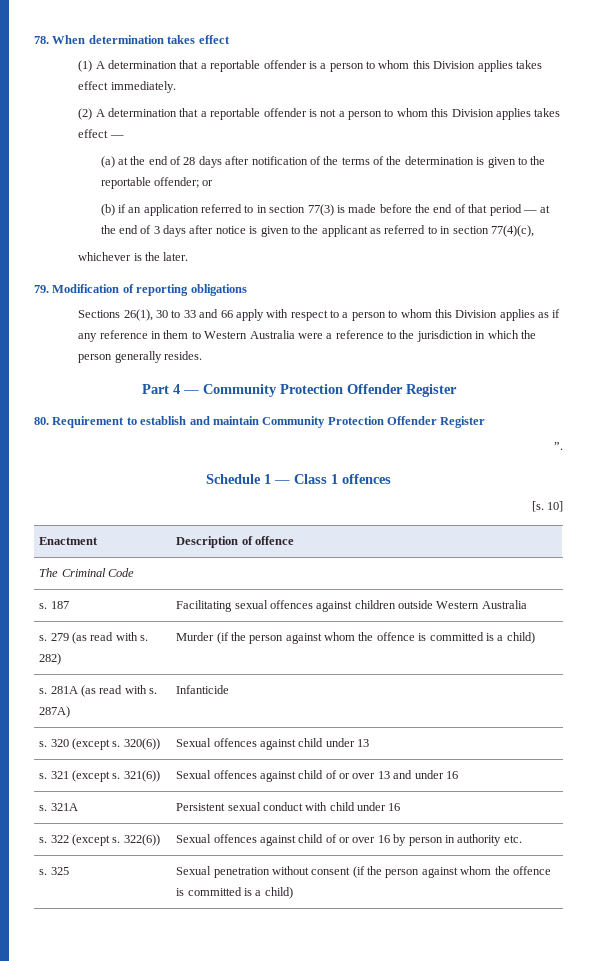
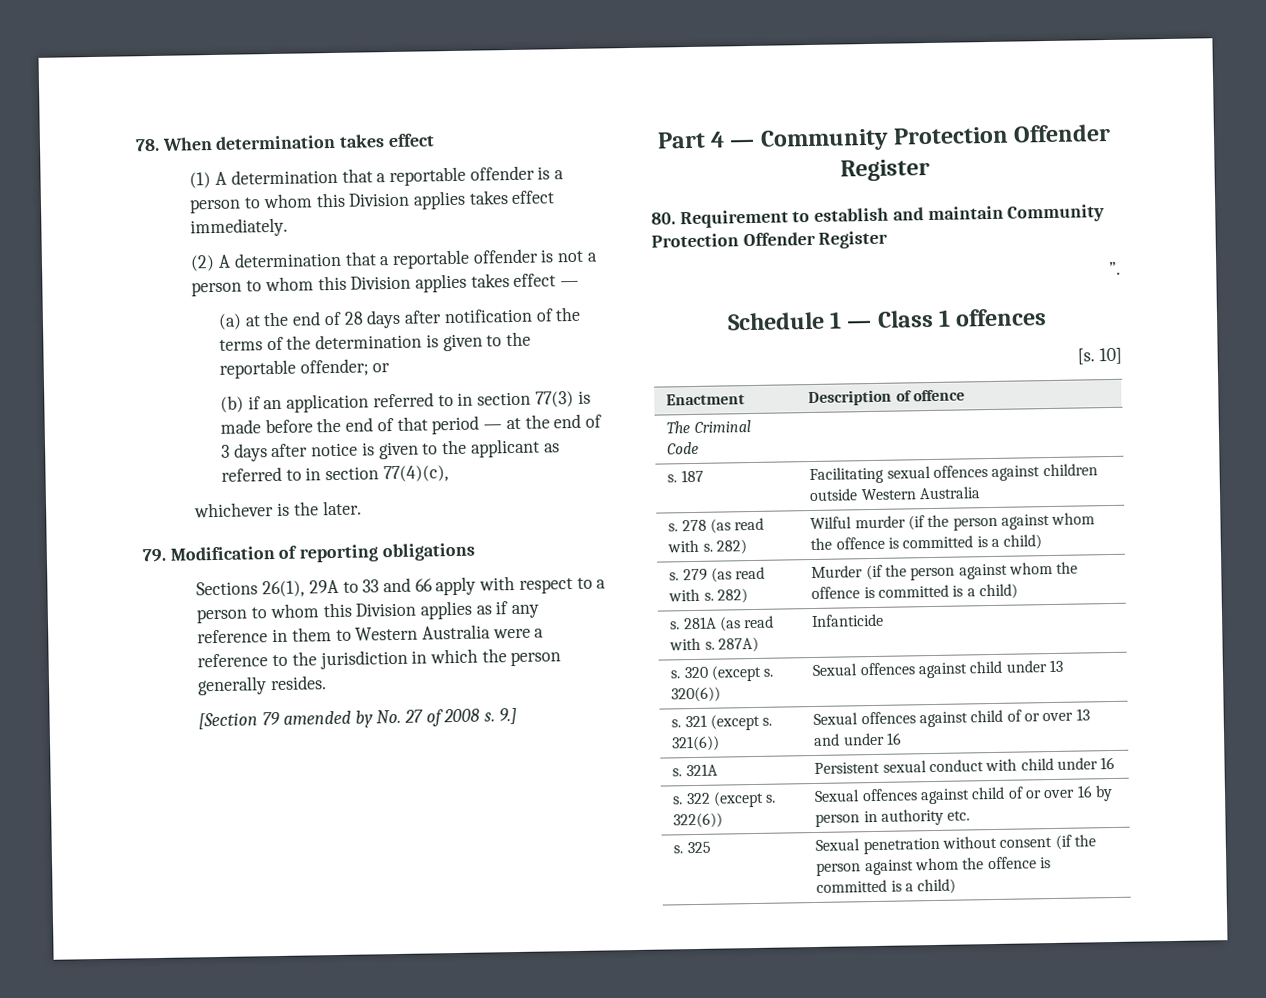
- Sections 26(1), 30 to 33 and 66 apply with respect to a person to whom this Division applies as if any reference in them to Western Australia were a reference to the jurisdiction in which the person generally resides.
+ Sections 26(1), 29A to 33 and 66 apply with respect to a person to whom this Division applies as if any reference in them to Western Australia were a reference to the jurisdiction in which the person generally resides.
+ [Section 79 amended by No. 27 of 2008 s. 9.]
+ s. 278 (as read with s. 282) | Wilful murder (if the person against whom the offence is committed is a child)

